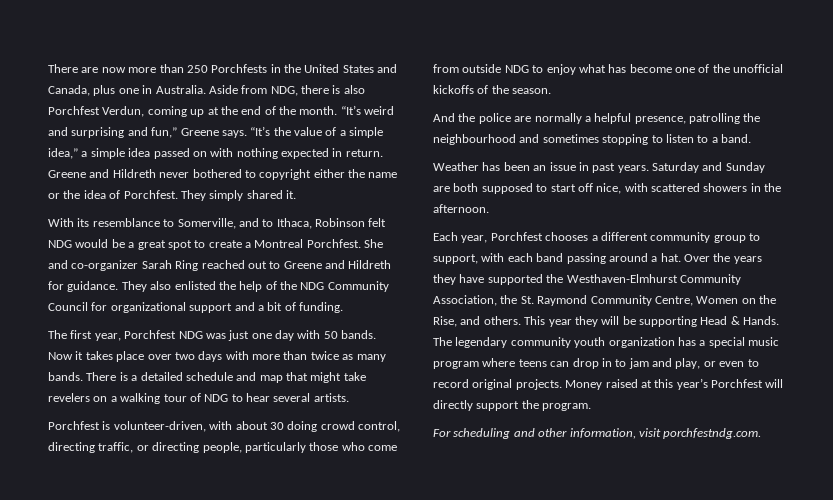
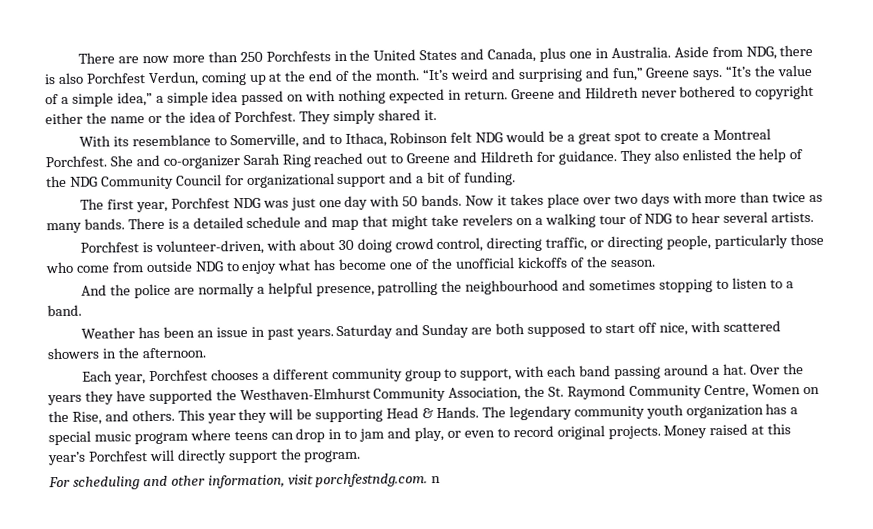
- For scheduling and other information, visit porchfestndg.com.
+ For scheduling and other information, visit porchfestndg.com. n

